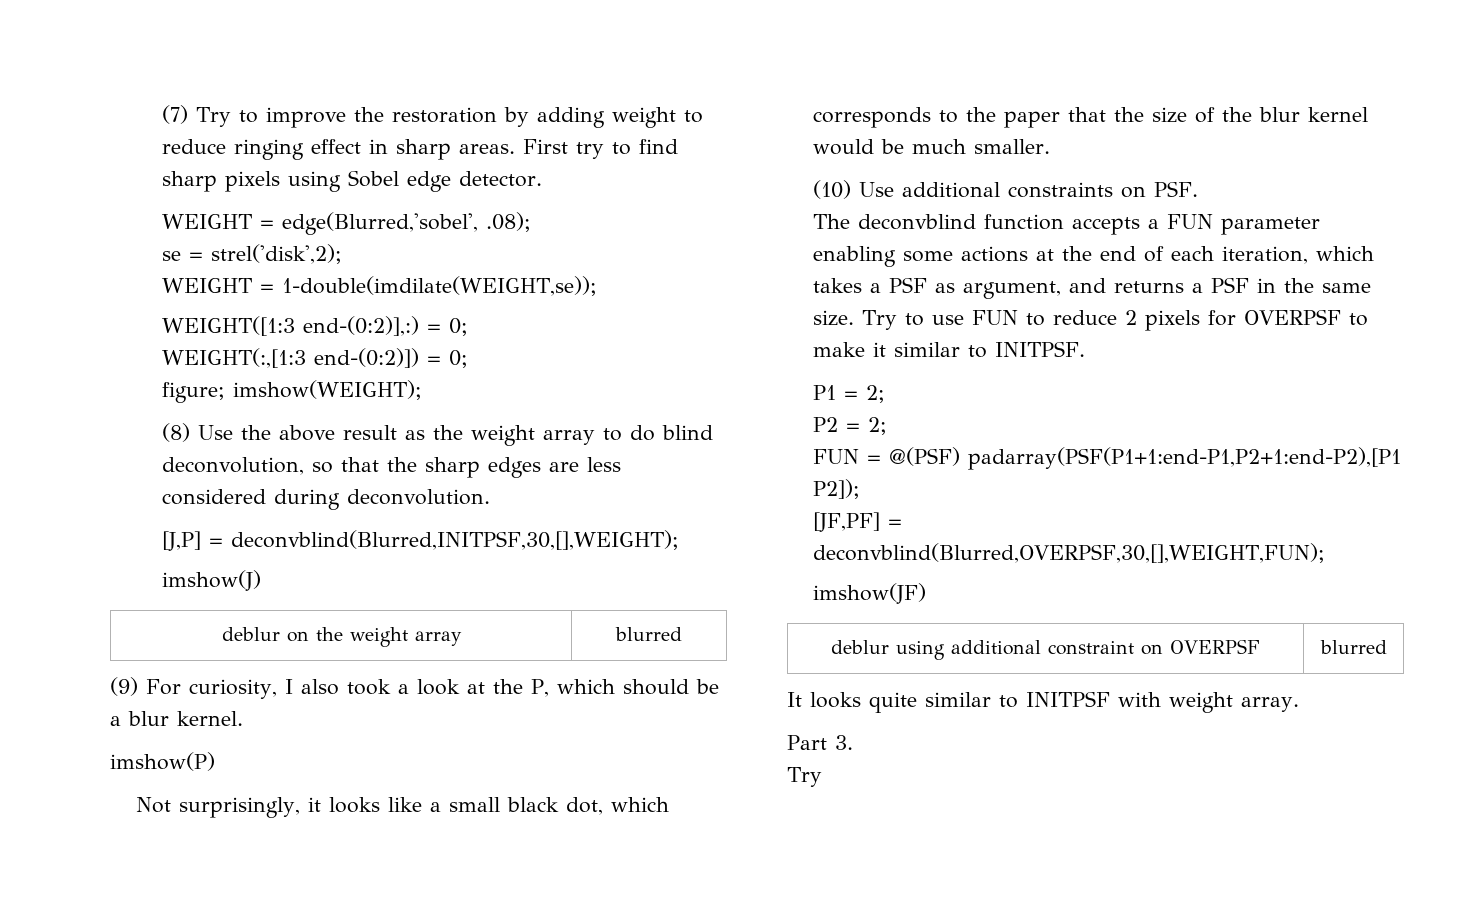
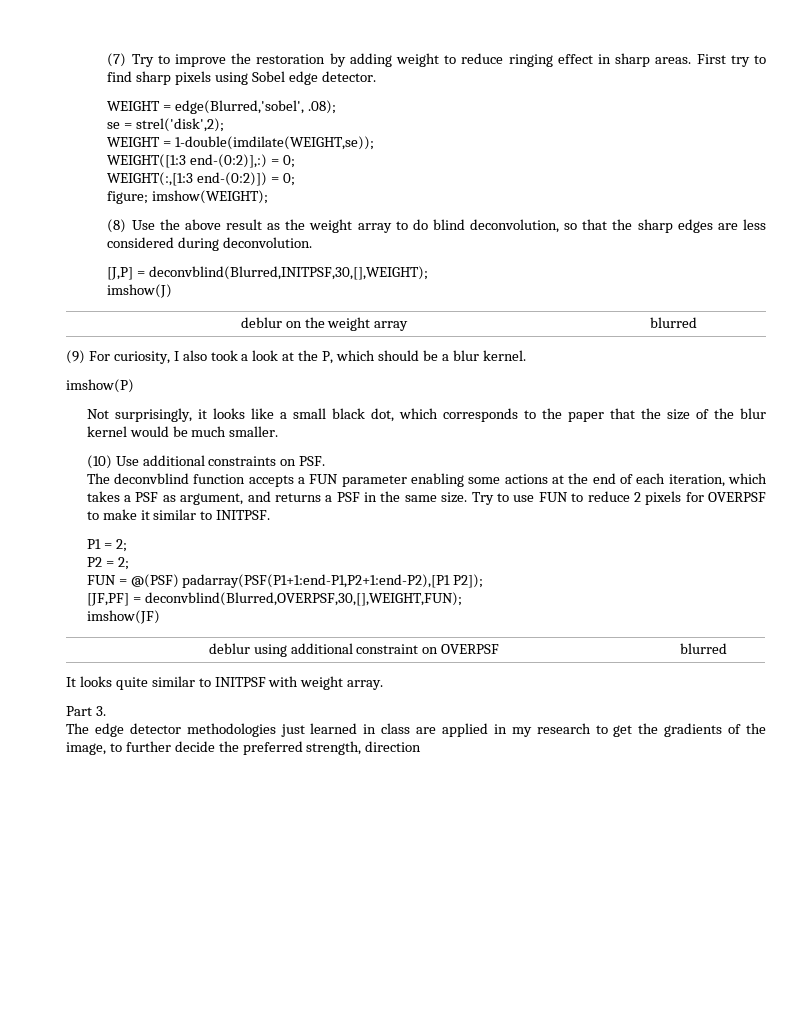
  Part 3.
- Try
+ The edge detector methodologies just learned in class are applied in my research to get the gradients of the image, to further decide the preferred strength, direction

